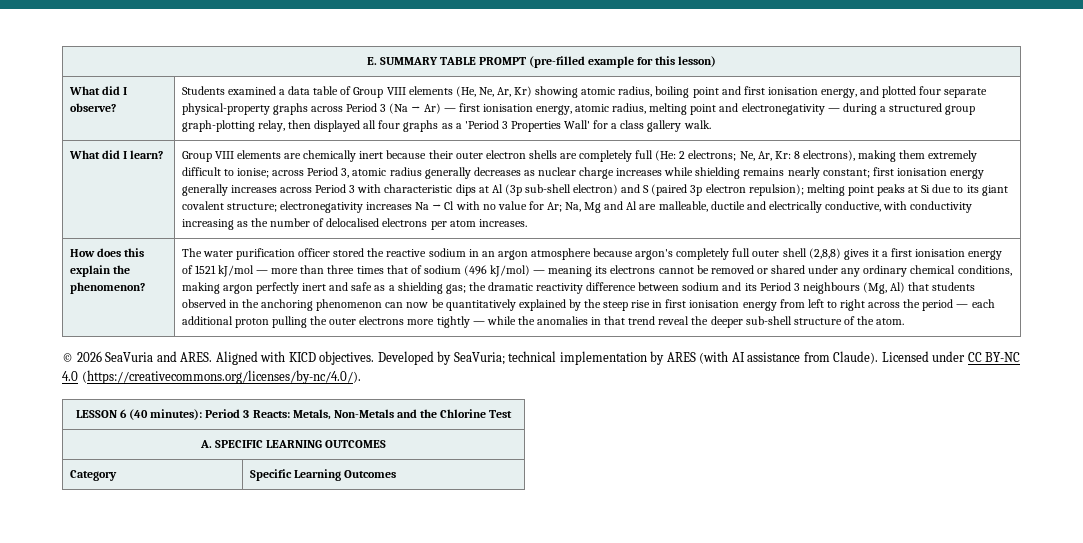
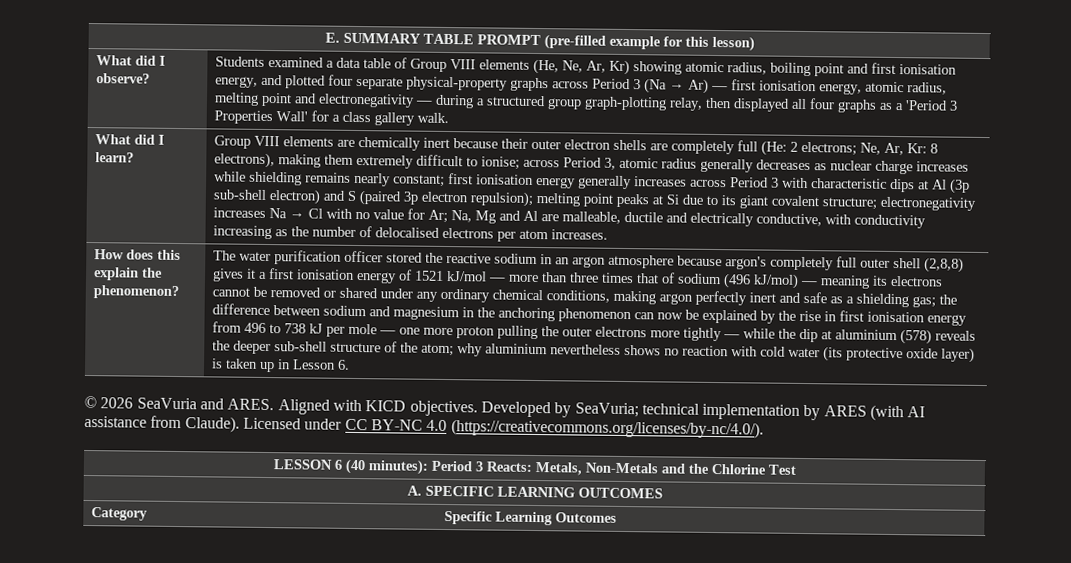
- the dramatic reactivity difference between sodium and its Period 3 neighbours (Mg, Al) that students observed in the anchoring phenomenon can now be quantitatively explained by the steep rise in first ionisation energy from left to right across the period — each additional proton pulling the outer electrons more tightly — while the anomalies in that trend reveal the deeper sub-shell structure of the atom.
+ the difference between sodium and magnesium in the anchoring phenomenon can now be explained by the rise in first ionisation energy from 496 to 738 kJ per mole — one more proton pulling the outer electrons more tightly — while the dip at aluminium (578) reveals the deeper sub-shell structure of the atom; why aluminium nevertheless shows no reaction with cold water (its protective oxide layer) is taken up in Lesson 6.

